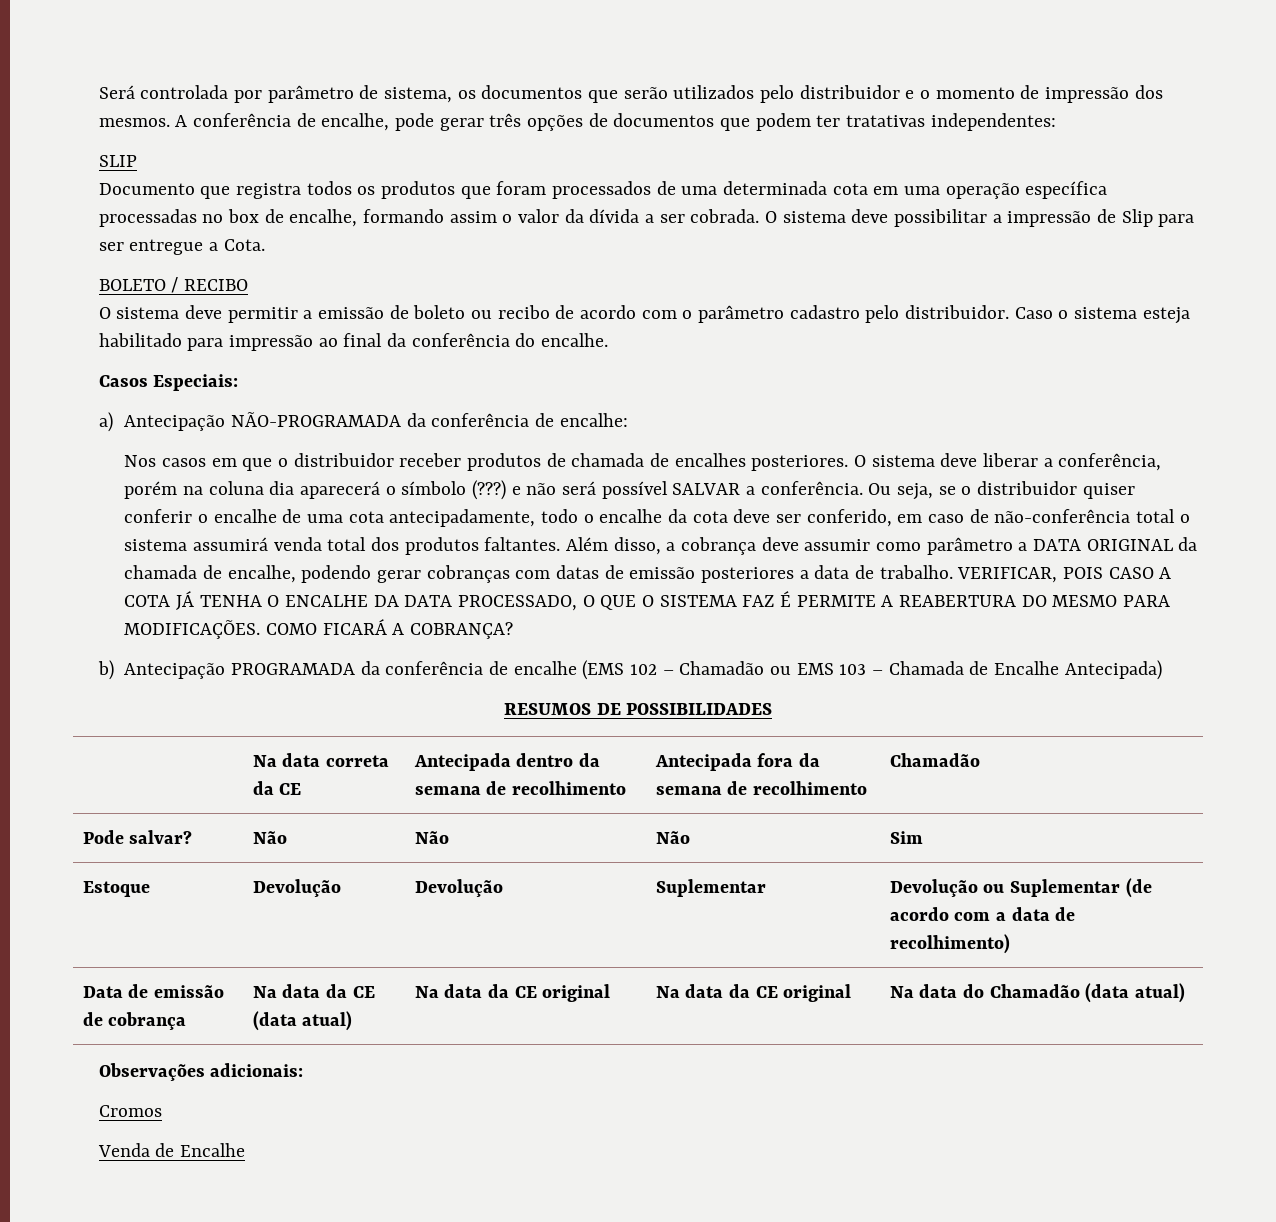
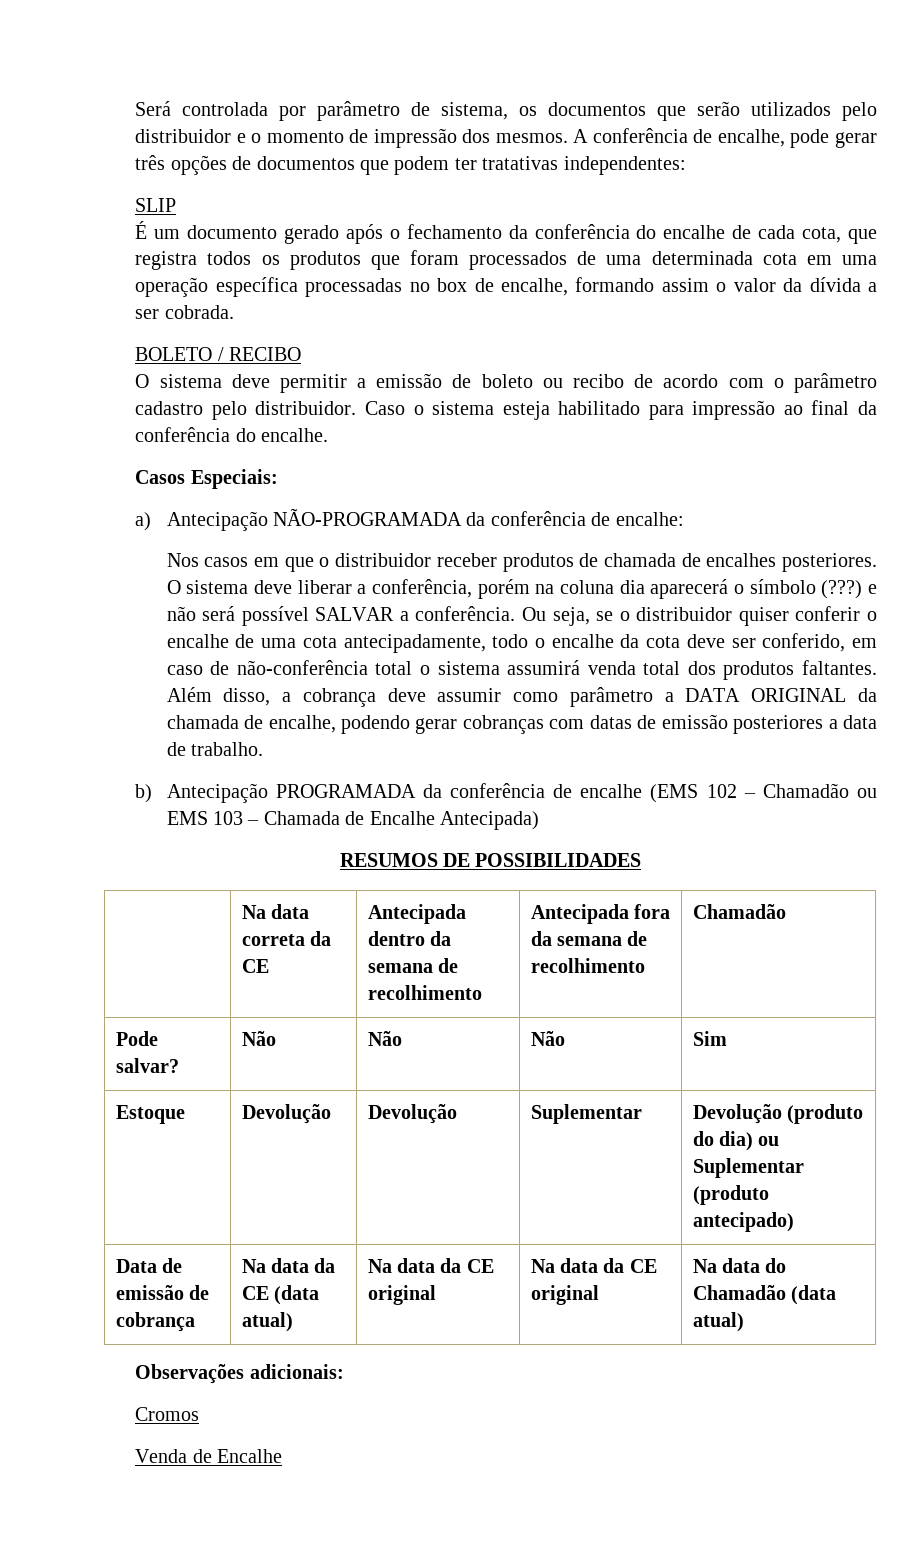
- Documento que registra todos os produtos que foram processados de uma determinada cota em uma operação específica processadas no box de encalhe, formando assim o valor da dívida a ser cobrada. O sistema deve possibilitar a impressão de Slip para ser entregue a Cota.
+ É um documento gerado após o fechamento da conferência do encalhe de cada cota, que registra todos os produtos que foram processados de uma determinada cota em uma operação específica processadas no box de encalhe, formando assim o valor da dívida a ser cobrada.
- VERIFICAR, POIS CASO A COTA JÁ TENHA O ENCALHE DA DATA PROCESSADO, O QUE O SISTEMA FAZ É PERMITE A REABERTURA DO MESMO PARA MODIFICAÇÕES. COMO FICARÁ A COBRANÇA?
- Estoque | Devolução | Devolução | Suplementar | Devolução ou Suplementar (de acordo com a data de recolhimento)
+ Estoque | Devolução | Devolução | Suplementar | Devolução (produto do dia) ou Suplementar (produto antecipado)

